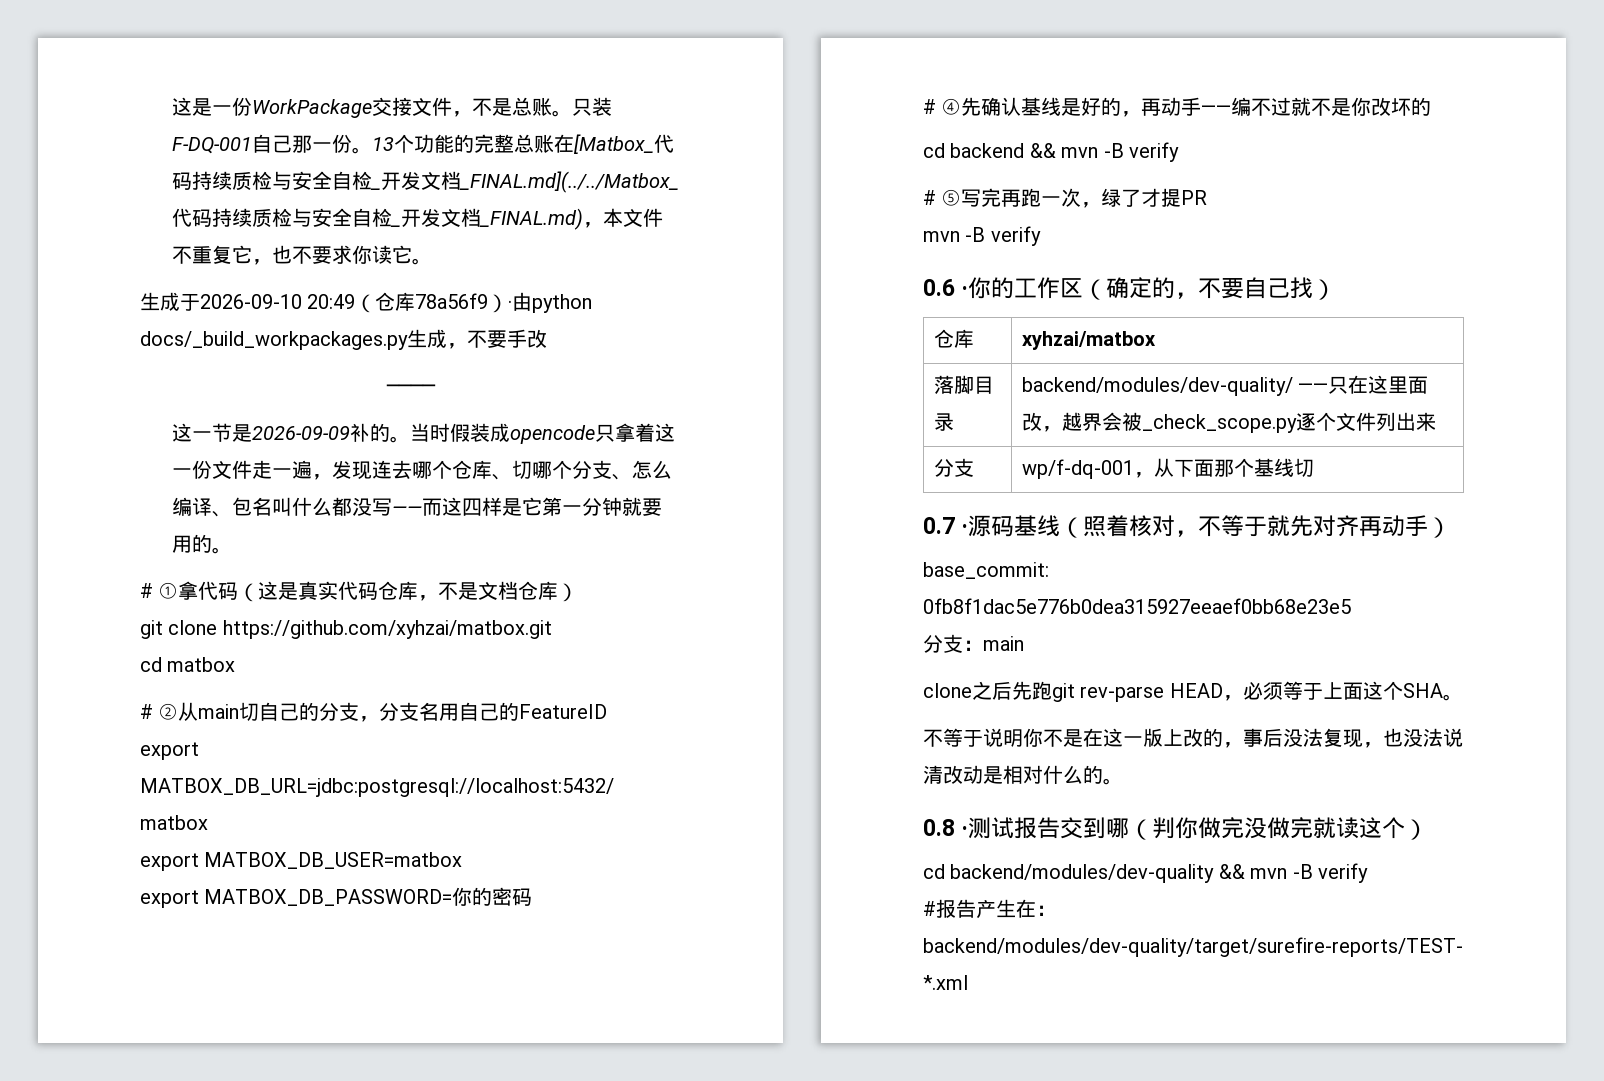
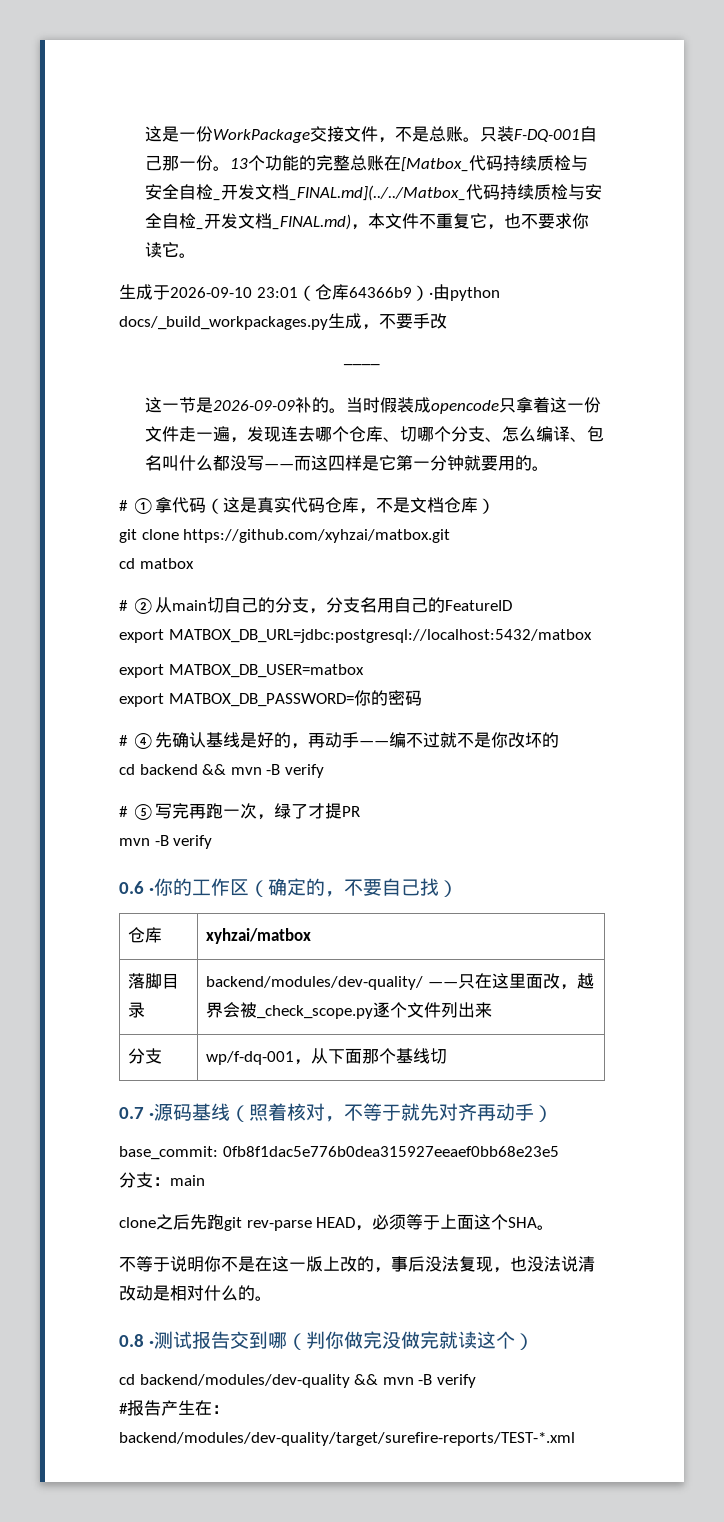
- 生成于2026-09-10 20:49（仓库78a56f9）·由python docs/_build_workpackages.py生成，不要手改
+ 生成于2026-09-10 23:01（仓库64366b9）·由python docs/_build_workpackages.py生成，不要手改

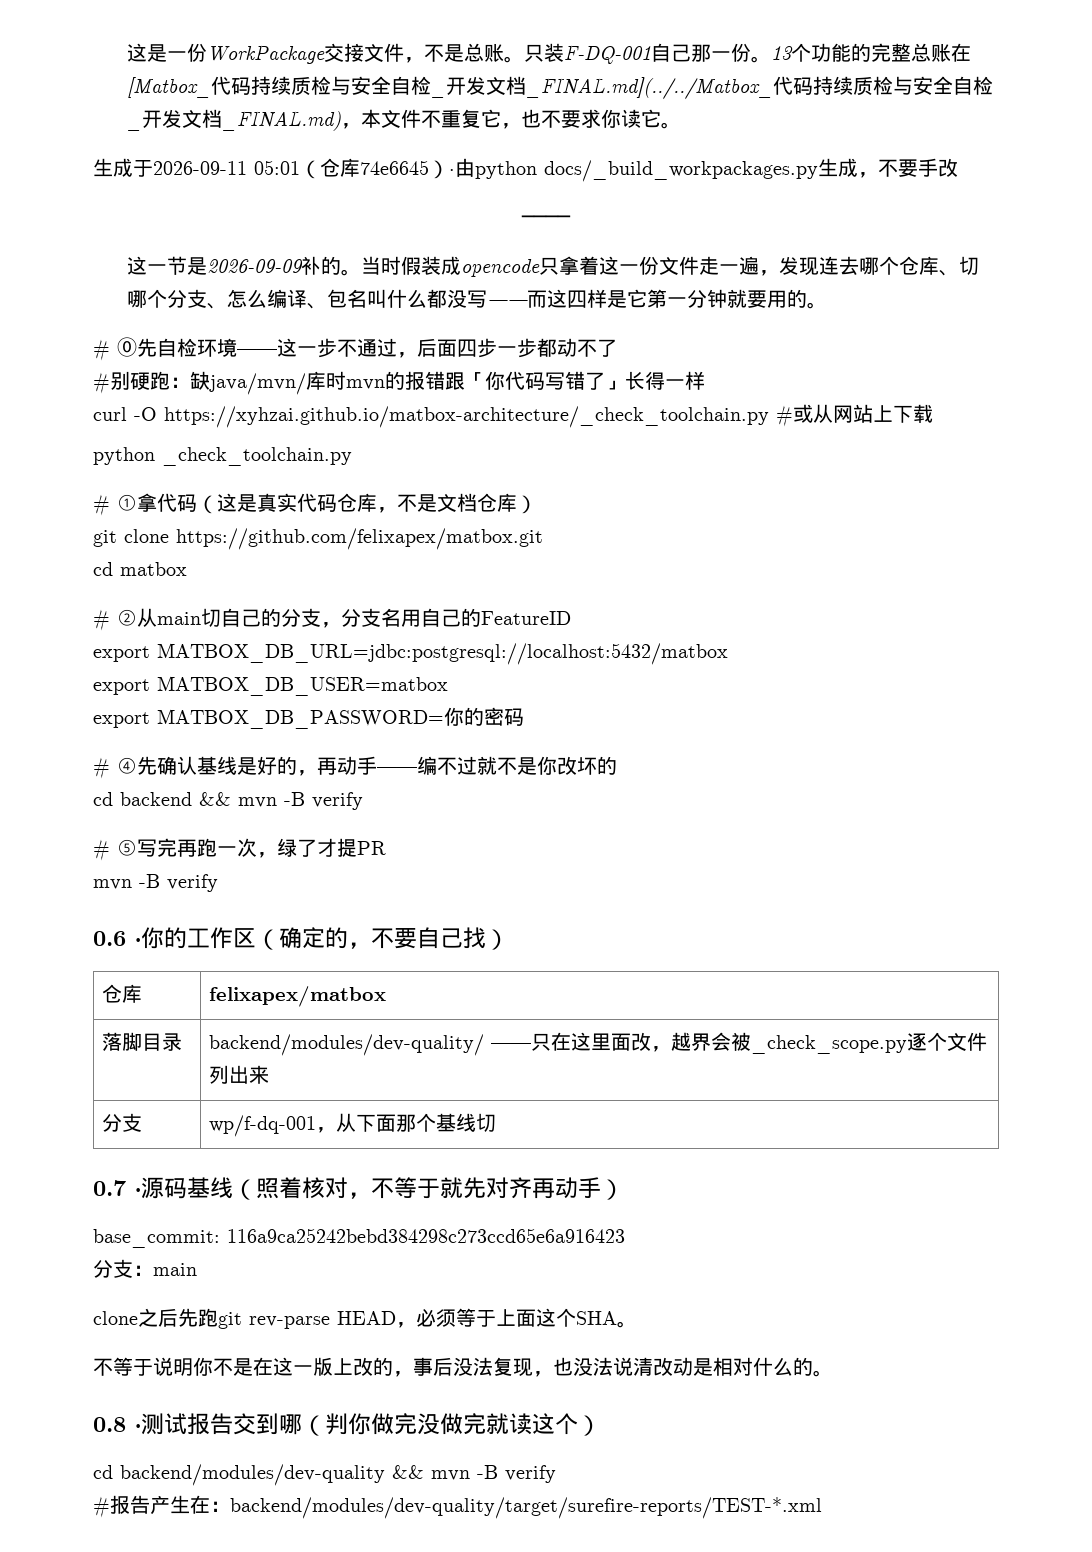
- 生成于2026-09-10 23:01（仓库64366b9）·由python docs/_build_workpackages.py生成，不要手改
+ 生成于2026-09-11 05:01（仓库74e6645）·由python docs/_build_workpackages.py生成，不要手改
+ # ⓪先自检环境——这一步不通过，后面四步一步都动不了
+ #别硬跑：缺java/mvn/库时mvn的报错跟「你代码写错了」长得一样
+ curl -O https://xyhzai.github.io/matbox-architecture/_check_toolchain.py #或从网站上下载
+ python _check_toolchain.py
- git clone https://github.com/xyhzai/matbox.git
+ git clone https://github.com/felixapex/matbox.git
- 仓库 | xyhzai/matbox
+ 仓库 | felixapex/matbox
- base_commit: 0fb8f1dac5e776b0dea315927eeaef0bb68e23e5
+ base_commit: 116a9ca25242bebd384298c273ccd65e6a916423

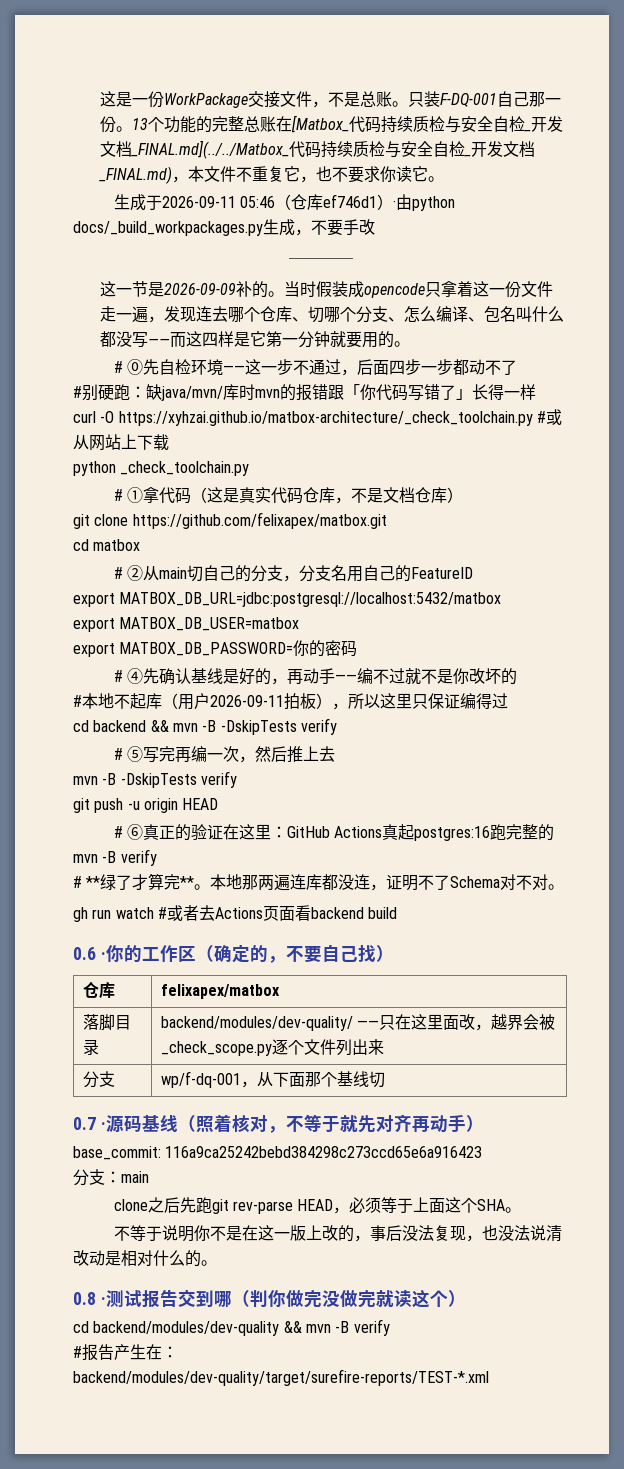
- 生成于2026-09-11 05:01（仓库74e6645）·由python docs/_build_workpackages.py生成，不要手改
+ 生成于2026-09-11 05:46（仓库ef746d1）·由python docs/_build_workpackages.py生成，不要手改
+ #本地不起库（用户2026-09-11拍板），所以这里只保证编得过
- cd backend && mvn -B verify
+ cd backend && mvn -B -DskipTests verify
- # ⑤写完再跑一次，绿了才提PR
- mvn -B verify
+ # ⑤写完再编一次，然后推上去
+ mvn -B -DskipTests verify
+ git push -u origin HEAD
+ # ⑥真正的验证在这里：GitHub Actions真起postgres:16跑完整的mvn -B verify
+ # **绿了才算完**。本地那两遍连库都没连，证明不了Schema对不对。
+ gh run watch #或者去Actions页面看backend build

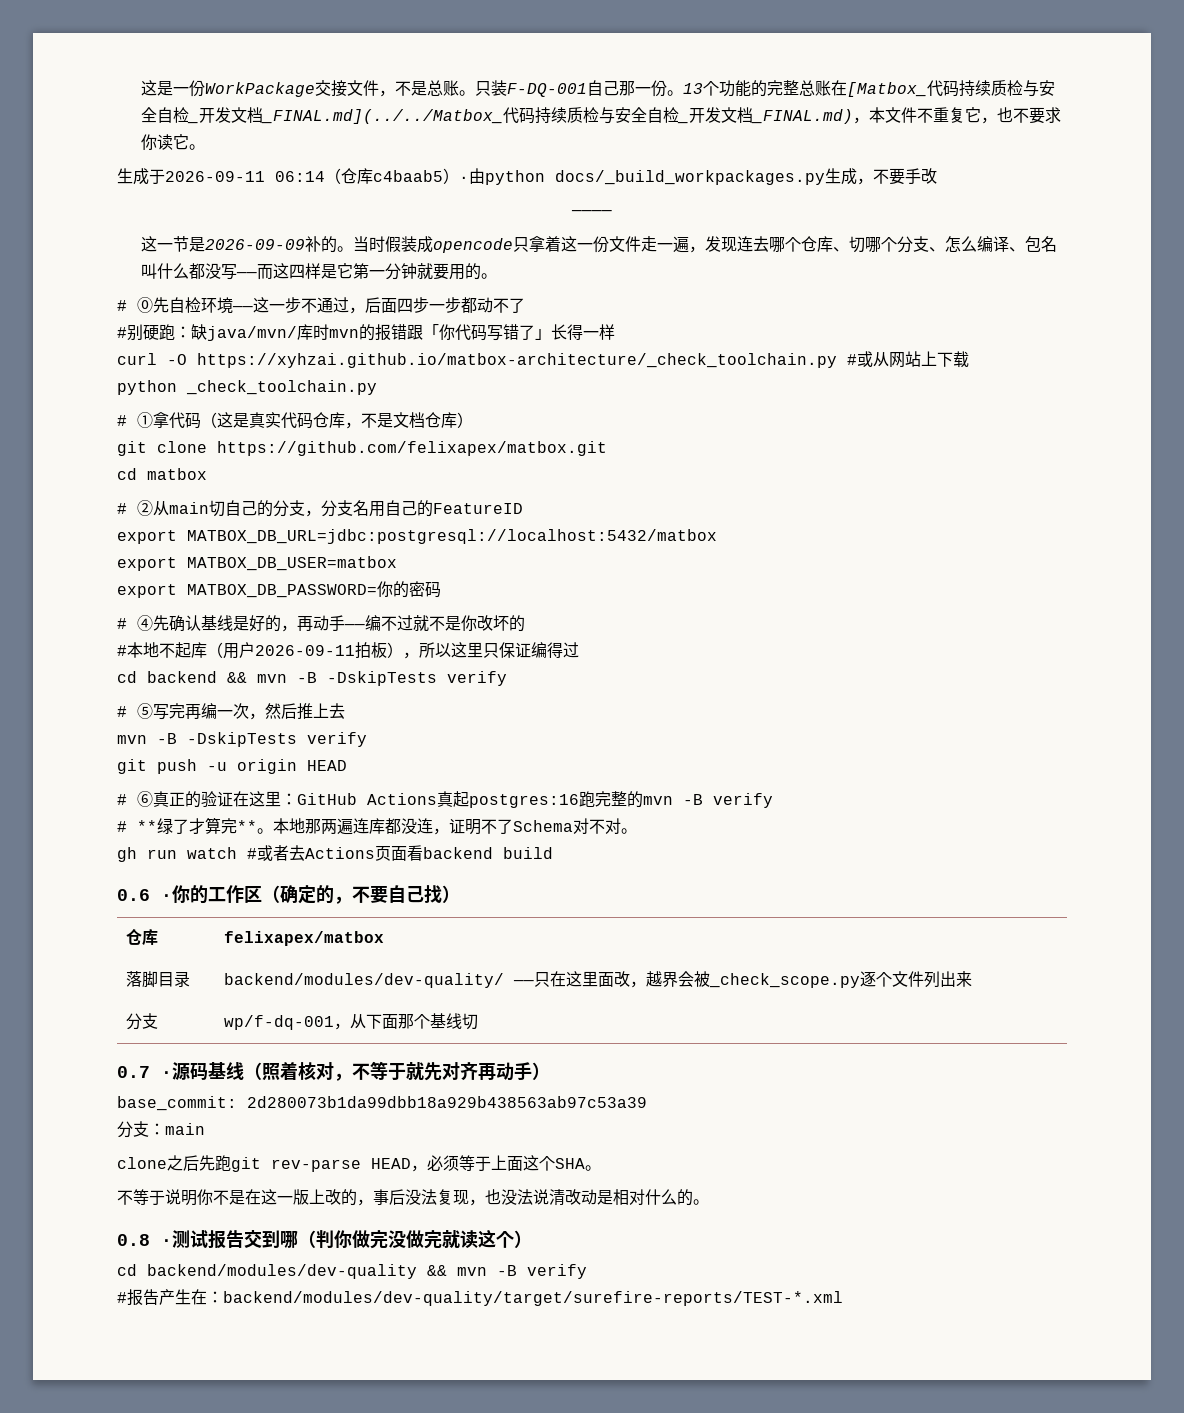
- 生成于2026-09-11 05:46（仓库ef746d1）·由python docs/_build_workpackages.py生成，不要手改
+ 生成于2026-09-11 06:14（仓库c4baab5）·由python docs/_build_workpackages.py生成，不要手改
- base_commit: 116a9ca25242bebd384298c273ccd65e6a916423
+ base_commit: 2d280073b1da99dbb18a929b438563ab97c53a39

